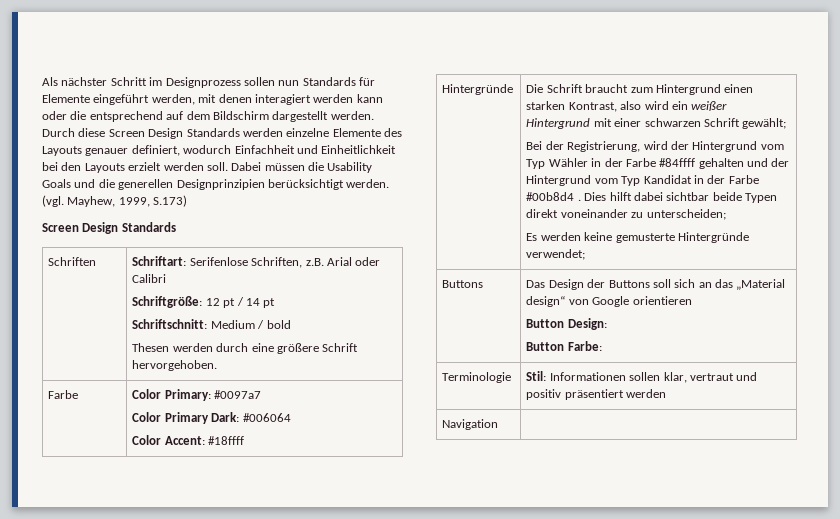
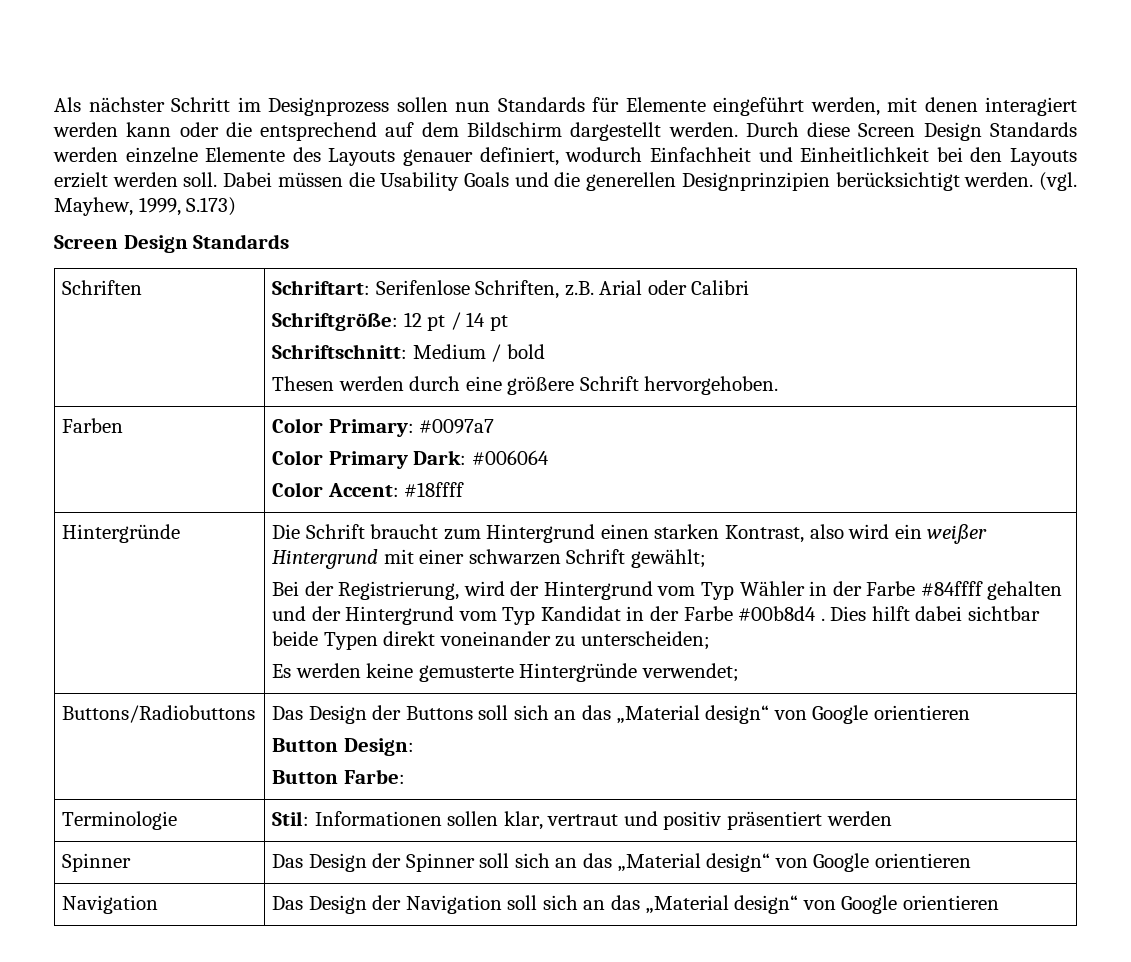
- Farbe | Color Primary: #0097a7
+ Farben | Color Primary: #0097a7
- Buttons | Das Design der Buttons soll sich an das „Material design“ von Google orientieren
+ Buttons/Radiobuttons | Das Design der Buttons soll sich an das „Material design“ von Google orientieren
- Navigation |
+ Spinner | Das Design der Spinner soll sich an das „Material design“ von Google orientieren
+ Navigation | Das Design der Navigation soll sich an das „Material design“ von Google orientieren

